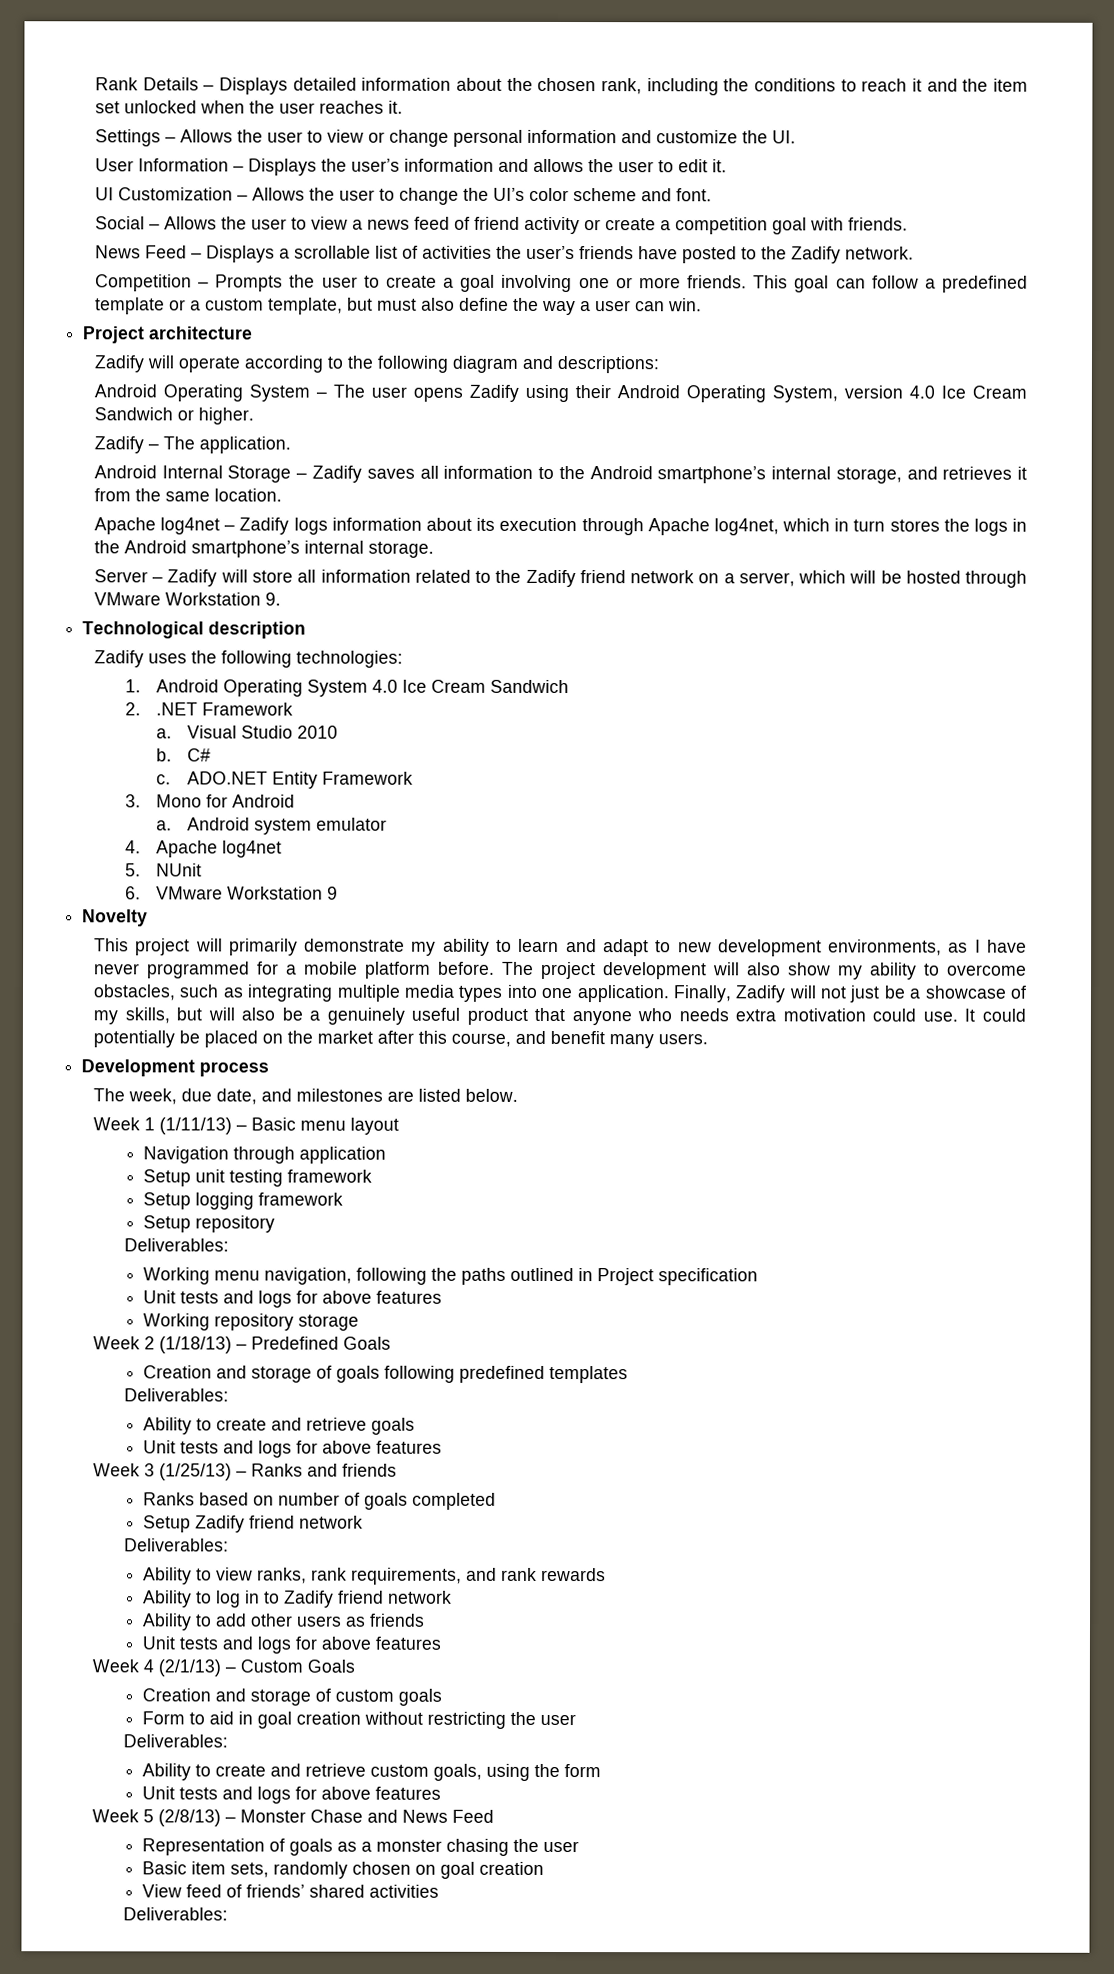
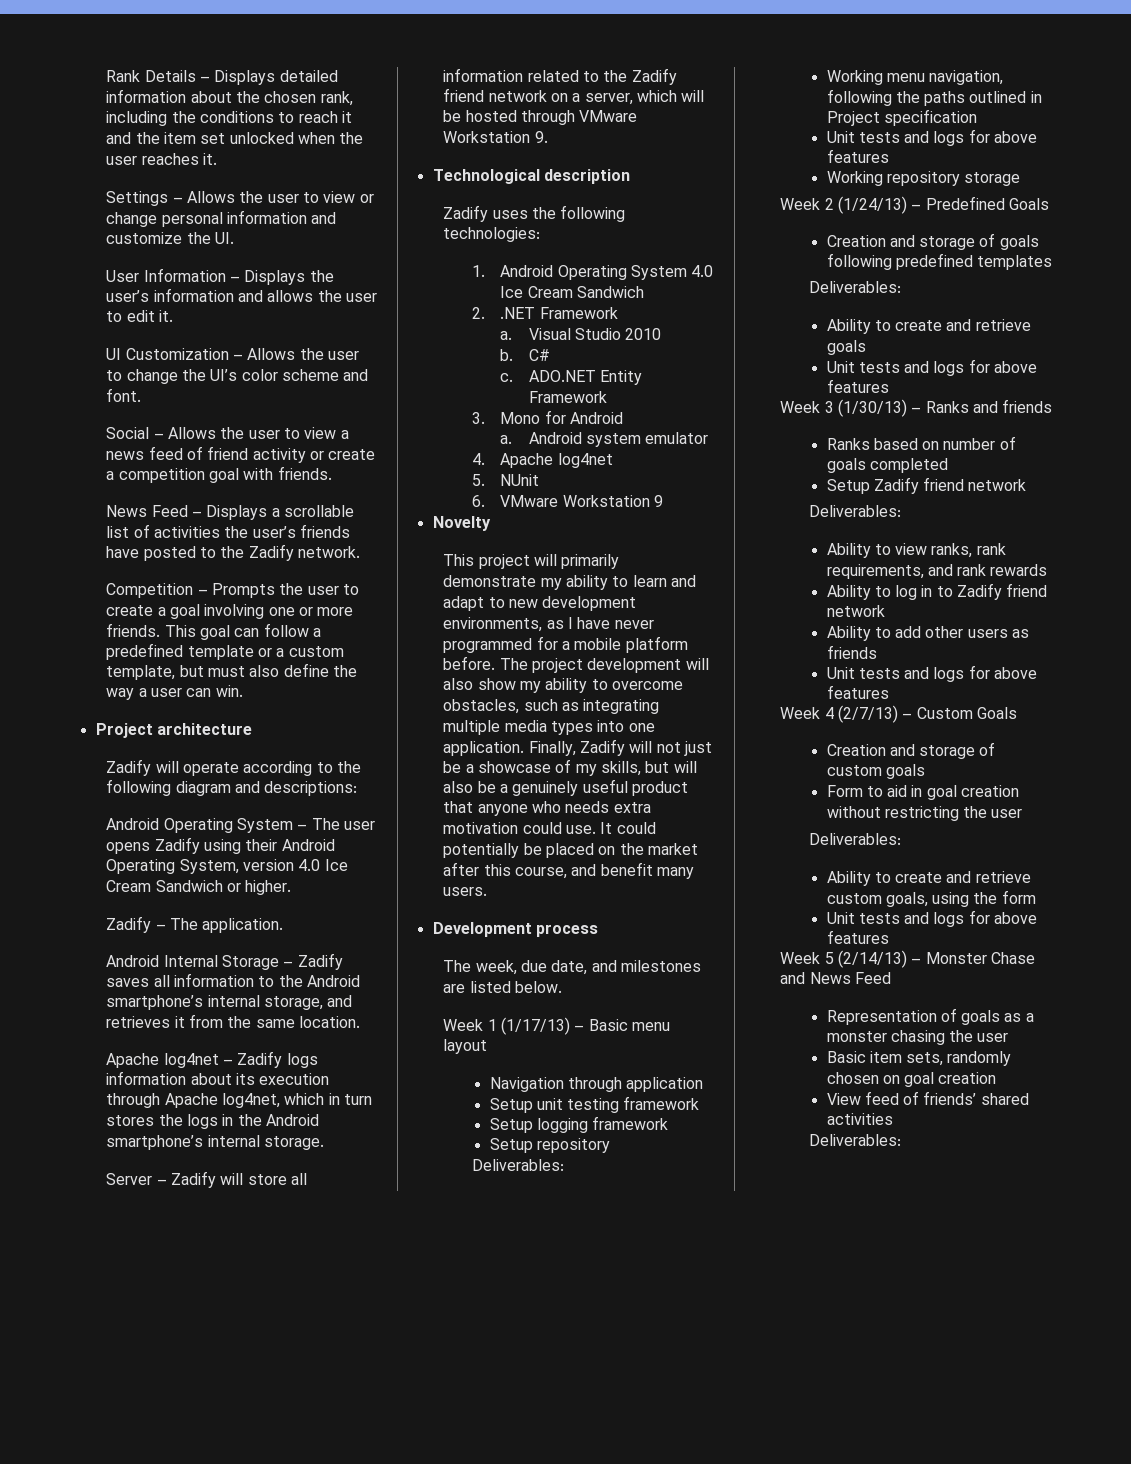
- Week 1 (1/11/13) – Basic menu layout
+ Week 1 (1/17/13) – Basic menu layout
- Week 2 (1/18/13) – Predefined Goals
+ Week 2 (1/24/13) – Predefined Goals
- Week 3 (1/25/13) – Ranks and friends
+ Week 3 (1/30/13) – Ranks and friends
- Week 4 (2/1/13) – Custom Goals
+ Week 4 (2/7/13) – Custom Goals
- Week 5 (2/8/13) – Monster Chase and News Feed
+ Week 5 (2/14/13) – Monster Chase and News Feed

